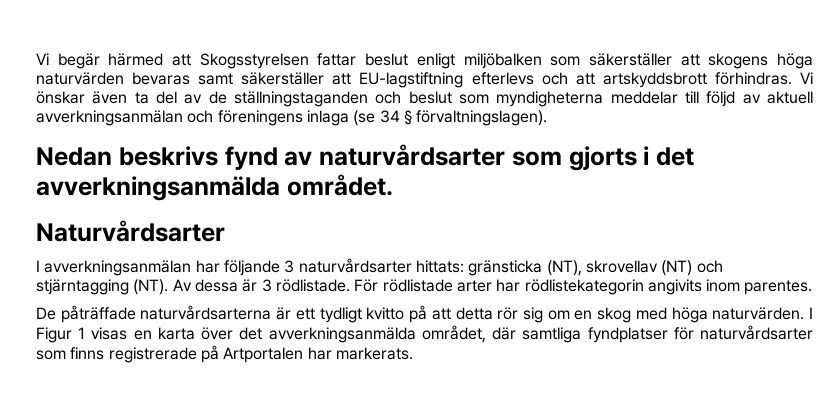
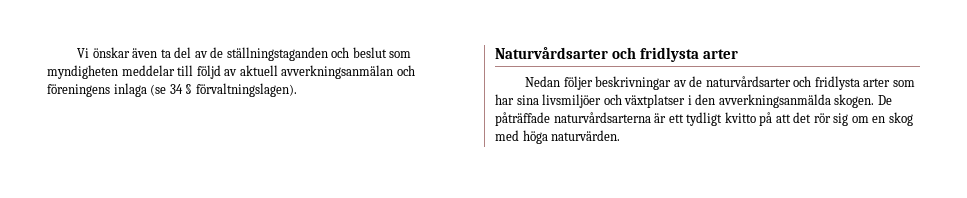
- Vi begär härmed att Skogsstyrelsen fattar beslut enligt miljöbalken som säkerställer att skogens höga naturvärden bevaras samt säkerställer att EU-lagstiftning efterlevs och att artskyddsbrott förhindras. Vi önskar även ta del av de ställningstaganden och beslut som myndigheterna meddelar till följd av aktuell avverkningsanmälan och föreningens inlaga (se 34 § förvaltningslagen).
+ Vi önskar även ta del av de ställningstaganden och beslut som myndigheten meddelar till följd av aktuell avverkningsanmälan och föreningens inlaga (se 34 § förvaltningslagen).
- Nedan beskrivs fynd av naturvårdsarter som gjorts i det avverkningsanmälda området.
- Naturvårdsarter
- I avverkningsanmälan har följande 3 naturvårdsarter hittats: gränsticka (NT), skrovellav (NT) och stjärntagging (NT). Av dessa är 3 rödlistade. För rödlistade arter har rödlistekategorin angivits inom parentes.
- De påträffade naturvårdsarterna är ett tydligt kvitto på att detta rör sig om en skog med höga naturvärden. I Figur 1 visas en karta över det avverkningsanmälda området, där samtliga fyndplatser för naturvårdsarter som finns registrerade på Artportalen har markerats.
+ Naturvårdsarter och fridlysta arter
+ Nedan följer beskrivningar av de naturvårdsarter och fridlysta arter som har sina livsmiljöer och växtplatser i den avverkningsanmälda skogen. De påträffade naturvårdsarterna är ett tydligt kvitto på att det rör sig om en skog med höga naturvärden.

